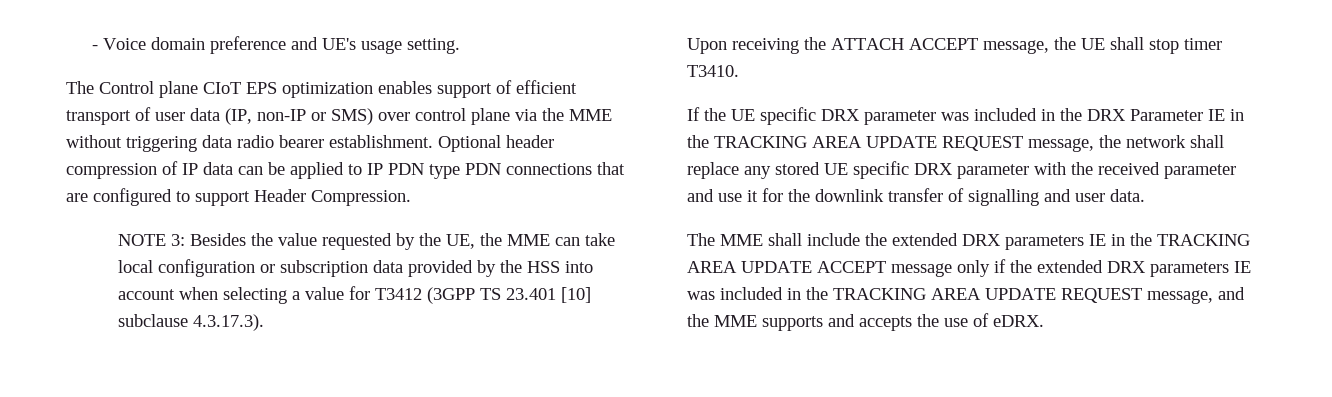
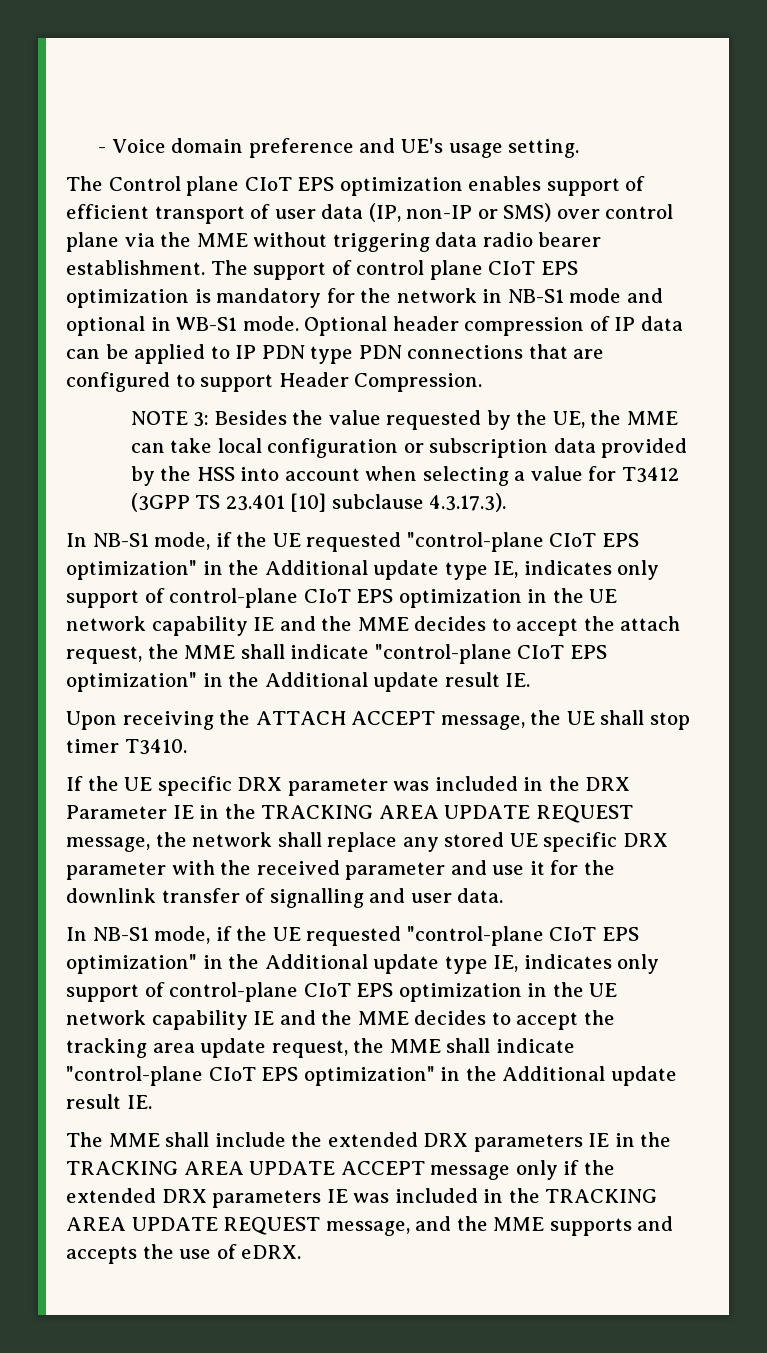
+ The support of control plane CIoT EPS optimization is mandatory for the network in NB-S1 mode and optional in WB-S1 mode.
+ In NB-S1 mode, if the UE requested "control-plane CIoT EPS optimization" in the Additional update type IE, indicates only support of control-plane CIoT EPS optimization in the UE network capability IE and the MME decides to accept the attach request, the MME shall indicate "control-plane CIoT EPS optimization" in the Additional update result IE.
+ In NB-S1 mode, if the UE requested "control-plane CIoT EPS optimization" in the Additional update type IE, indicates only support of control-plane CIoT EPS optimization in the UE network capability IE and the MME decides to accept the tracking area update request, the MME shall indicate "control-plane CIoT EPS optimization" in the Additional update result IE.

